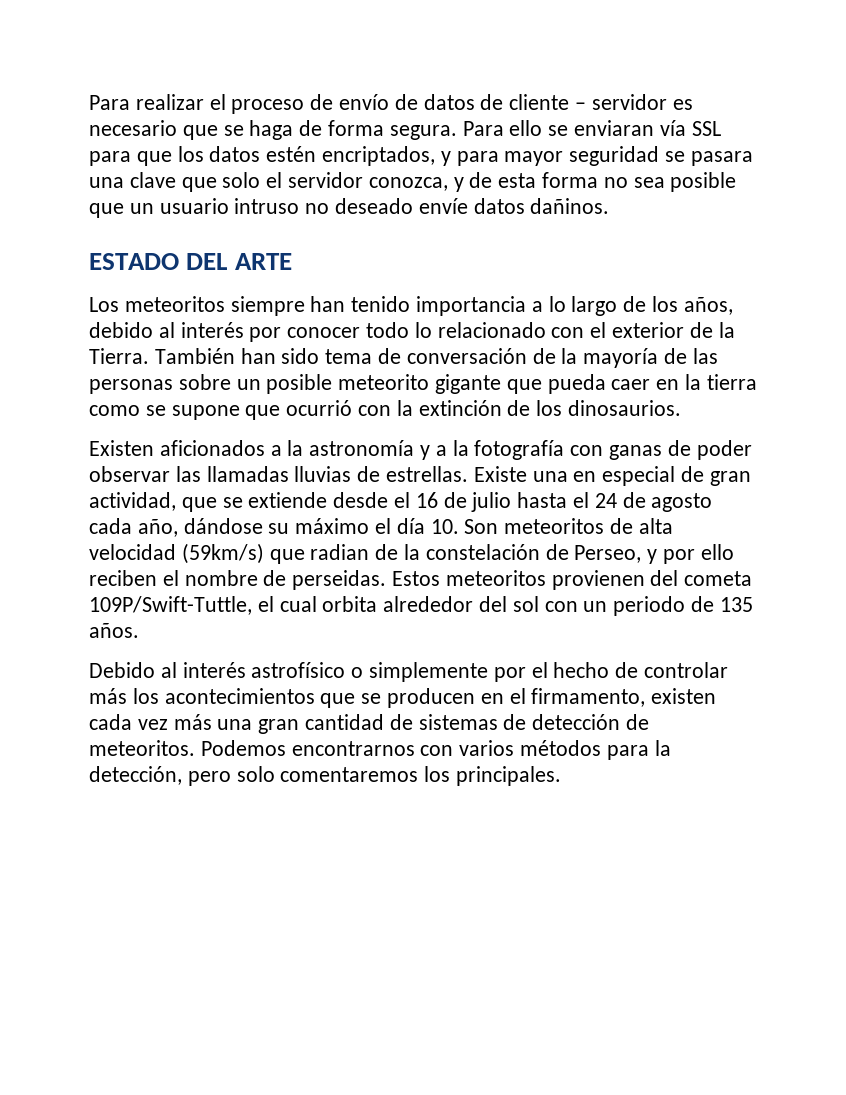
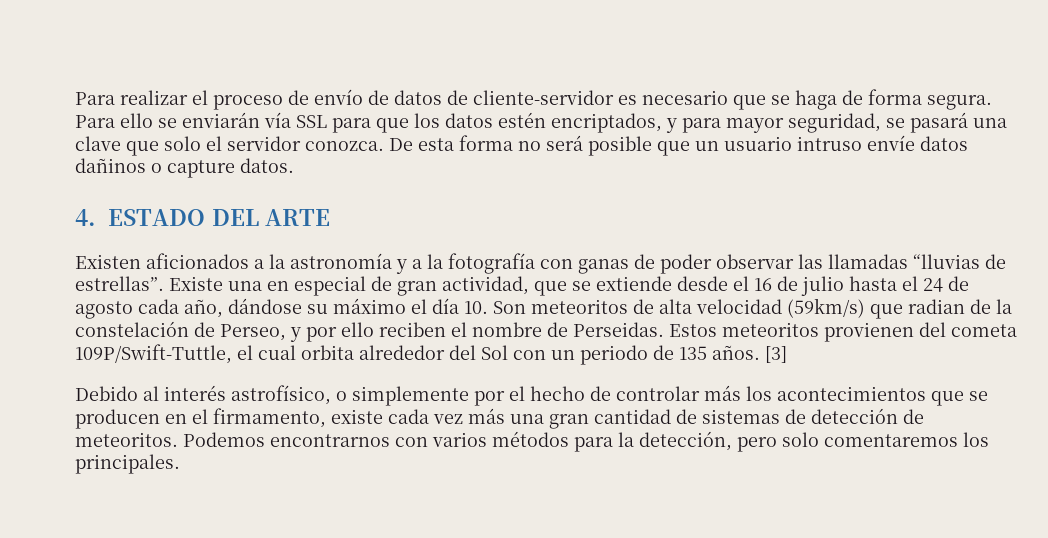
- Para realizar el proceso de envío de datos de cliente – servidor es necesario que se haga de forma segura.
+ Para realizar el proceso de envío de datos de cliente-servidor es necesario que se haga de forma segura.
- Para ello se enviaran vía SSL para que los datos estén encriptados, y para mayor seguridad se pasara una clave que solo el servidor conozca, y de esta forma no sea posible que un usuario intruso no deseado envíe datos dañinos.
- ESTADO DEL ARTE
- Los meteoritos siempre han tenido importancia a lo largo de los años, debido al interés por conocer todo lo relacionado con el exterior de la Tierra. También han sido tema de conversación de la mayoría de las personas sobre un posible meteorito gigante que pueda caer en la tierra como se supone que ocurrió con la extinción de los dinosaurios.
+ Para ello se enviarán vía SSL para que los datos estén encriptados, y para mayor seguridad, se pasará una clave que solo el servidor conozca. De esta forma no será posible que un usuario intruso envíe datos dañinos o capture datos.
+ 4. ESTADO DEL ARTE
- Existen aficionados a la astronomía y a la fotografía con ganas de poder observar las llamadas lluvias de estrellas.
+ Existen aficionados a la astronomía y a la fotografía con ganas de poder observar las llamadas “lluvias de estrellas”.
- Existe una en especial de gran actividad, que se extiende desde el 16 de julio hasta el 24 de agosto cada año, dándose su máximo el día 10. Son meteoritos de alta velocidad (59km/s) que radian de la constelación de Perseo, y por ello reciben el nombre de perseidas.
+ Existe una en especial de gran actividad, que se extiende desde el 16 de julio hasta el 24 de agosto cada año, dándose su máximo el día 10. Son meteoritos de alta velocidad (59km/s) que radian de la constelación de Perseo, y por ello reciben el nombre de Perseidas.
- Estos meteoritos provienen del cometa 109P/Swift-Tuttle, el cual orbita alrededor del sol con un periodo de 135 años.
+ Estos meteoritos provienen del cometa 109P/Swift-Tuttle, el cual orbita alrededor del Sol con un periodo de 135 años. [3]
- Debido al interés astrofísico o simplemente por el hecho de controlar más los acontecimientos que se producen en el firmamento, existen cada vez más una gran cantidad de sistemas de detección de meteoritos.
+ Debido al interés astrofísico, o simplemente por el hecho de controlar más los acontecimientos que se producen en el firmamento, existe cada vez más una gran cantidad de sistemas de detección de meteoritos.

